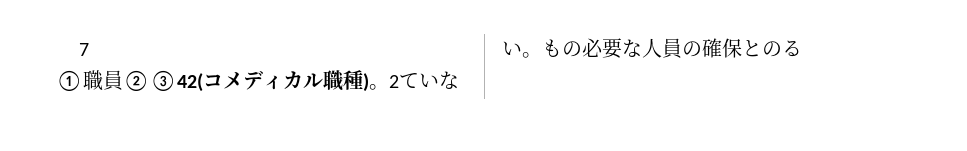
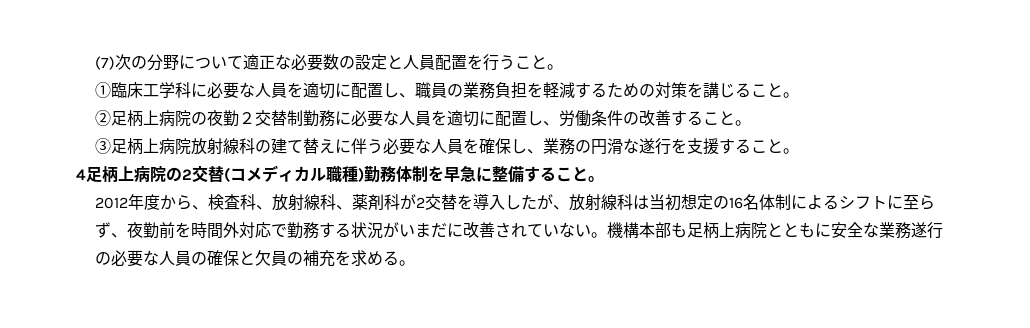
- 7
- ①職員②③42(コメディカル職種)。2ていない。もの必要な人員の確保とのる
+ (7)次の分野について適正な必要数の設定と人員配置を行うこと。
+ ①臨床工学科に必要な人員を適切に配置し、職員の業務負担を軽減するための対策を講じること。
+ ②足柄上病院の夜勤２交替制勤務に必要な人員を適切に配置し、労働条件の改善すること。
+ ③足柄上病院放射線科の建て替えに伴う必要な人員を確保し、業務の円滑な遂行を支援すること。
+ 4足柄上病院の2交替(コメディカル職種)勤務体制を早急に整備すること。
+ 2012年度から、検査科、放射線科、薬剤科が2交替を導入したが、放射線科は当初想定の16名体制によるシフトに至らず、夜勤前を時間外対応で勤務する状況がいまだに改善されていない。機構本部も足柄上病院とともに安全な業務遂行の必要な人員の確保と欠員の補充を求める。

